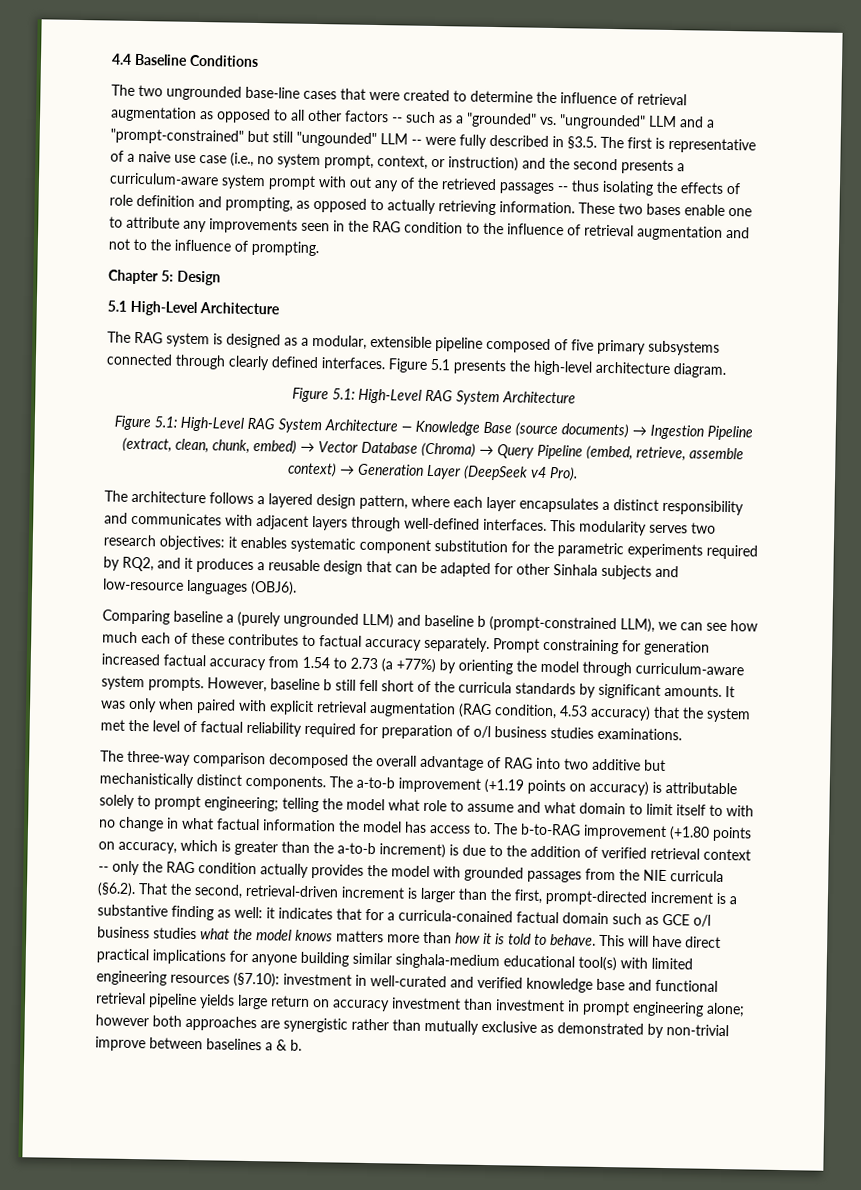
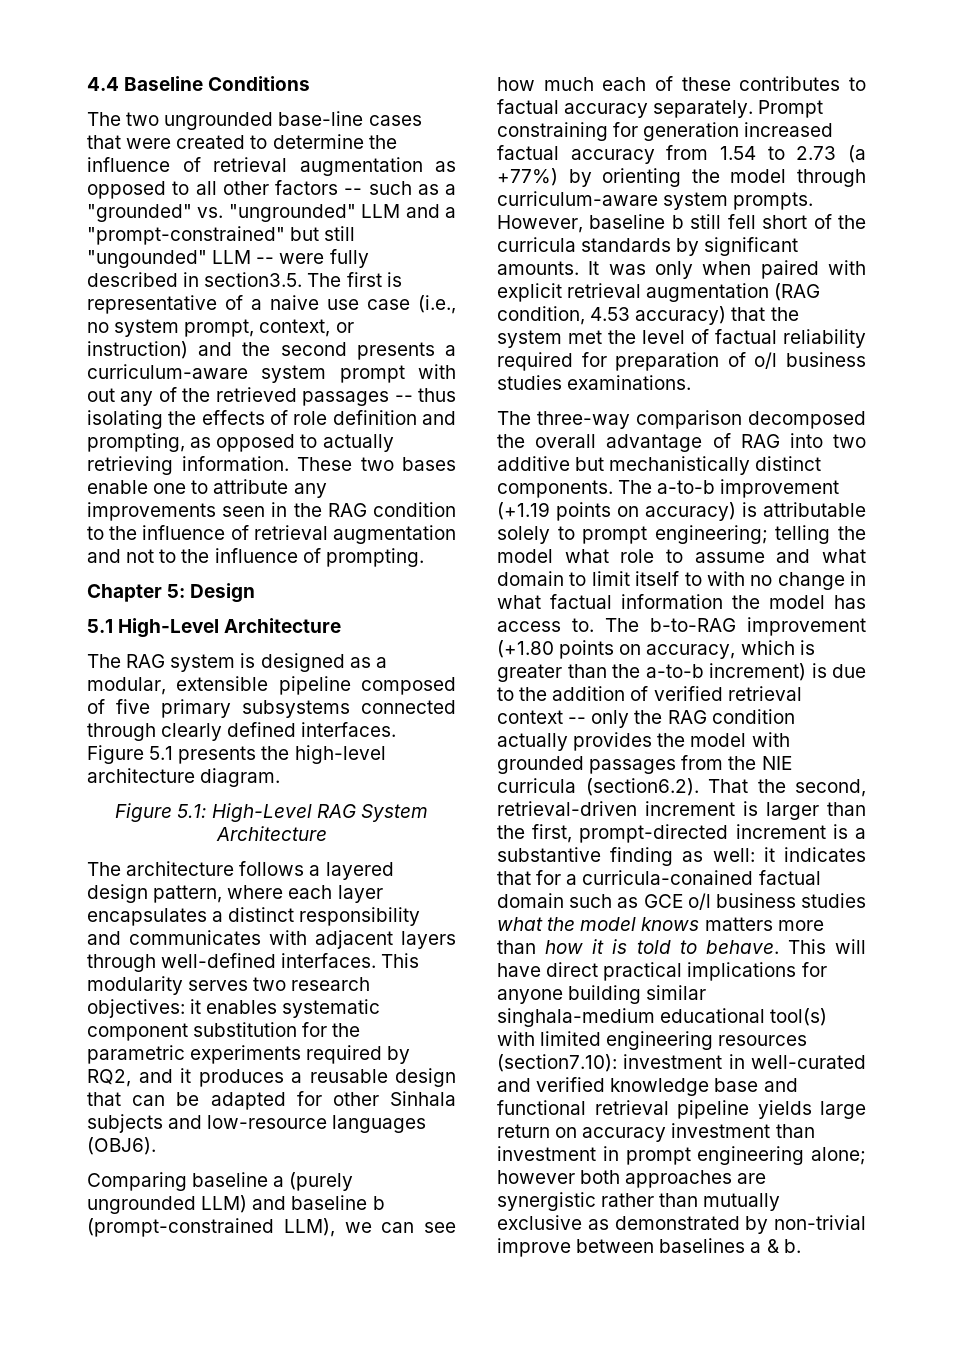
- The two ungrounded base-line cases that were created to determine the influence of retrieval augmentation as opposed to all other factors -- such as a "grounded" vs. "ungrounded" LLM and a "prompt-constrained" but still "ungounded" LLM -- were fully described in §3.5. The first is representative of a naive use case (i.e., no system prompt, context, or instruction) and the second presents a curriculum-aware system prompt with out any of the retrieved passages -- thus isolating the effects of role definition and prompting, as opposed to actually retrieving information.
+ The two ungrounded base-line cases that were created to determine the influence of retrieval augmentation as opposed to all other factors -- such as a "grounded" vs. "ungrounded" LLM and a "prompt-constrained" but still "ungounded" LLM -- were fully described in section3.5. The first is representative of a naive use case (i.e., no system prompt, context, or instruction) and the second presents a curriculum-aware system prompt with out any of the retrieved passages -- thus isolating the effects of role definition and prompting, as opposed to actually retrieving information.
- Figure 5.1: High-Level RAG System Architecture — Knowledge Base (source documents) → Ingestion Pipeline (extract, clean, chunk, embed) → Vector Database (Chroma) → Query Pipeline (embed, retrieve, assemble context) → Generation Layer (DeepSeek v4 Pro).
- The b-to-RAG improvement (+1.80 points on accuracy, which is greater than the a-to-b increment) is due to the addition of verified retrieval context -- only the RAG condition actually provides the model with grounded passages from the NIE curricula (§6.2). That the second, retrieval-driven increment is larger than the first, prompt-directed increment is a substantive finding as well:
+ The b-to-RAG improvement (+1.80 points on accuracy, which is greater than the a-to-b increment) is due to the addition of verified retrieval context -- only the RAG condition actually provides the model with grounded passages from the NIE curricula (section6.2). That the second, retrieval-driven increment is larger than the first, prompt-directed increment is a substantive finding as well:
- This will have direct practical implications for anyone building similar singhala-medium educational tool(s) with limited engineering resources (§7.10): investment in well-curated and verified knowledge base and functional retrieval pipeline yields large return on accuracy investment than investment in prompt engineering alone; however both approaches are synergistic rather than mutually exclusive as demonstrated by non-trivial improve between baselines a & b.
+ This will have direct practical implications for anyone building similar singhala-medium educational tool(s) with limited engineering resources (section7.10): investment in well-curated and verified knowledge base and functional retrieval pipeline yields large return on accuracy investment than investment in prompt engineering alone; however both approaches are synergistic rather than mutually exclusive as demonstrated by non-trivial improve between baselines a & b.

